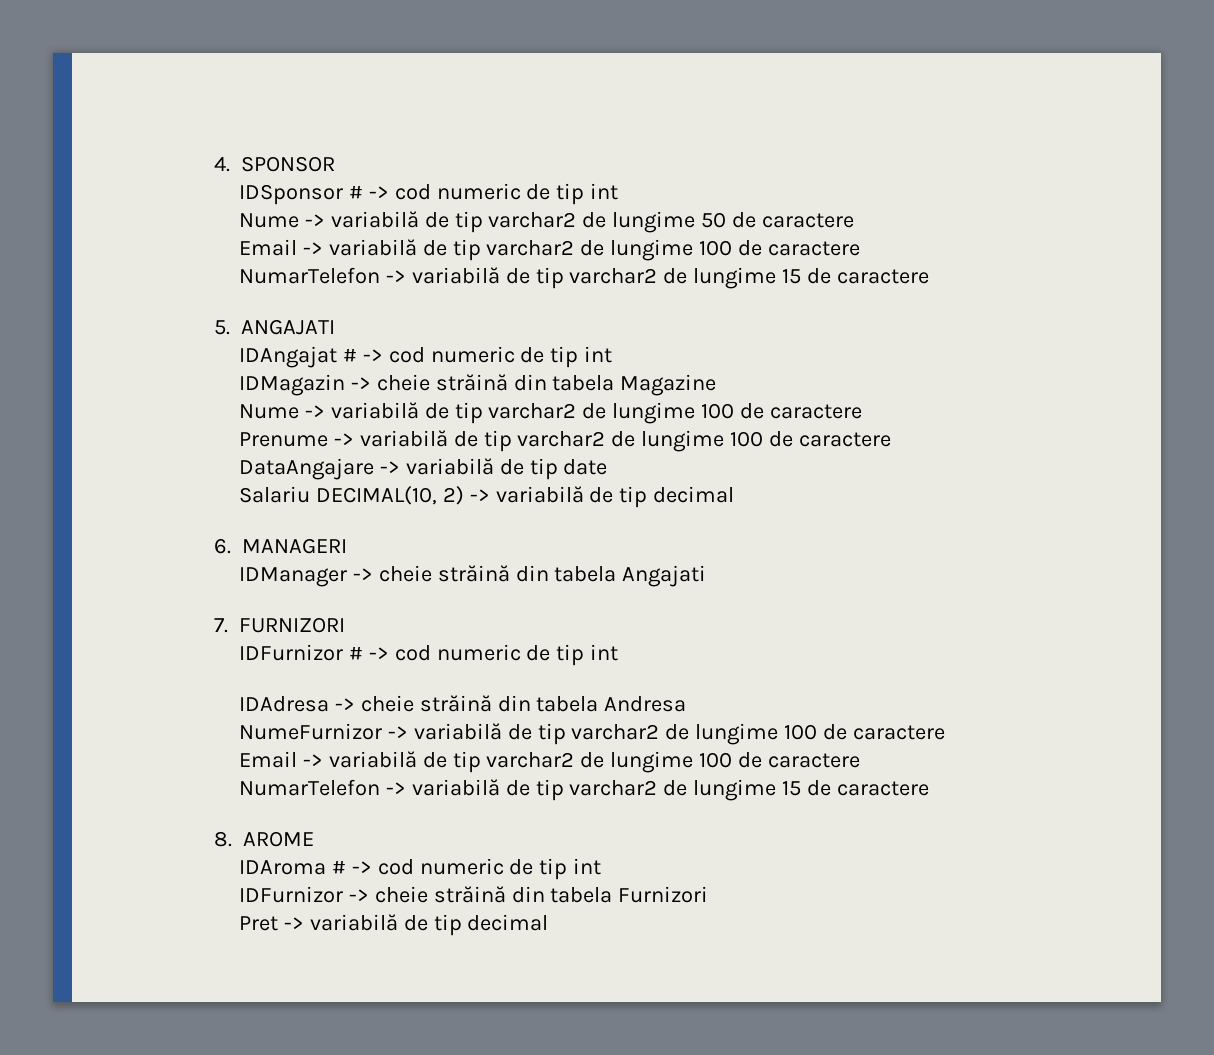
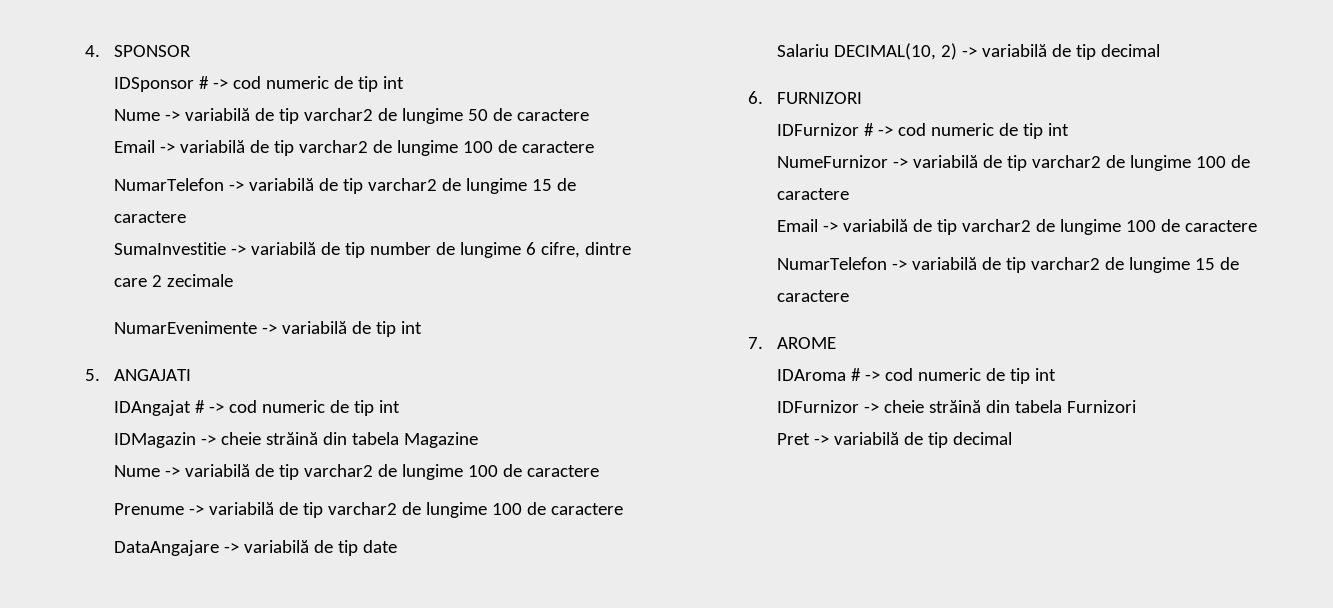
+ SumaInvestitie -> variabilă de tip number de lungime 6 cifre, dintre care 2 zecimale
+ NumarEvenimente -> variabilă de tip int
- 6. MANAGERI
- IDManager -> cheie străină din tabela Angajati
- 7. FURNIZORI
+ 6. FURNIZORI
- IDAdresa -> cheie străină din tabela Andresa
- 8. AROME
+ 7. AROME

